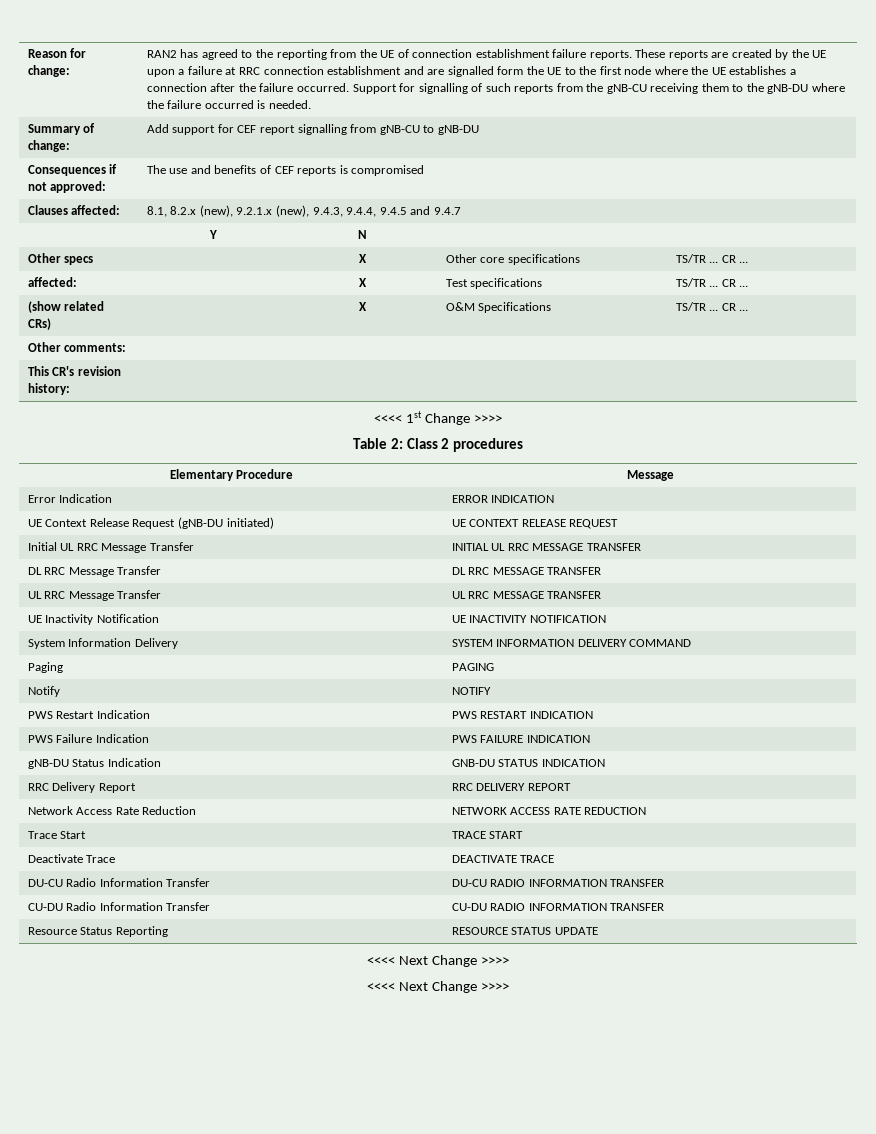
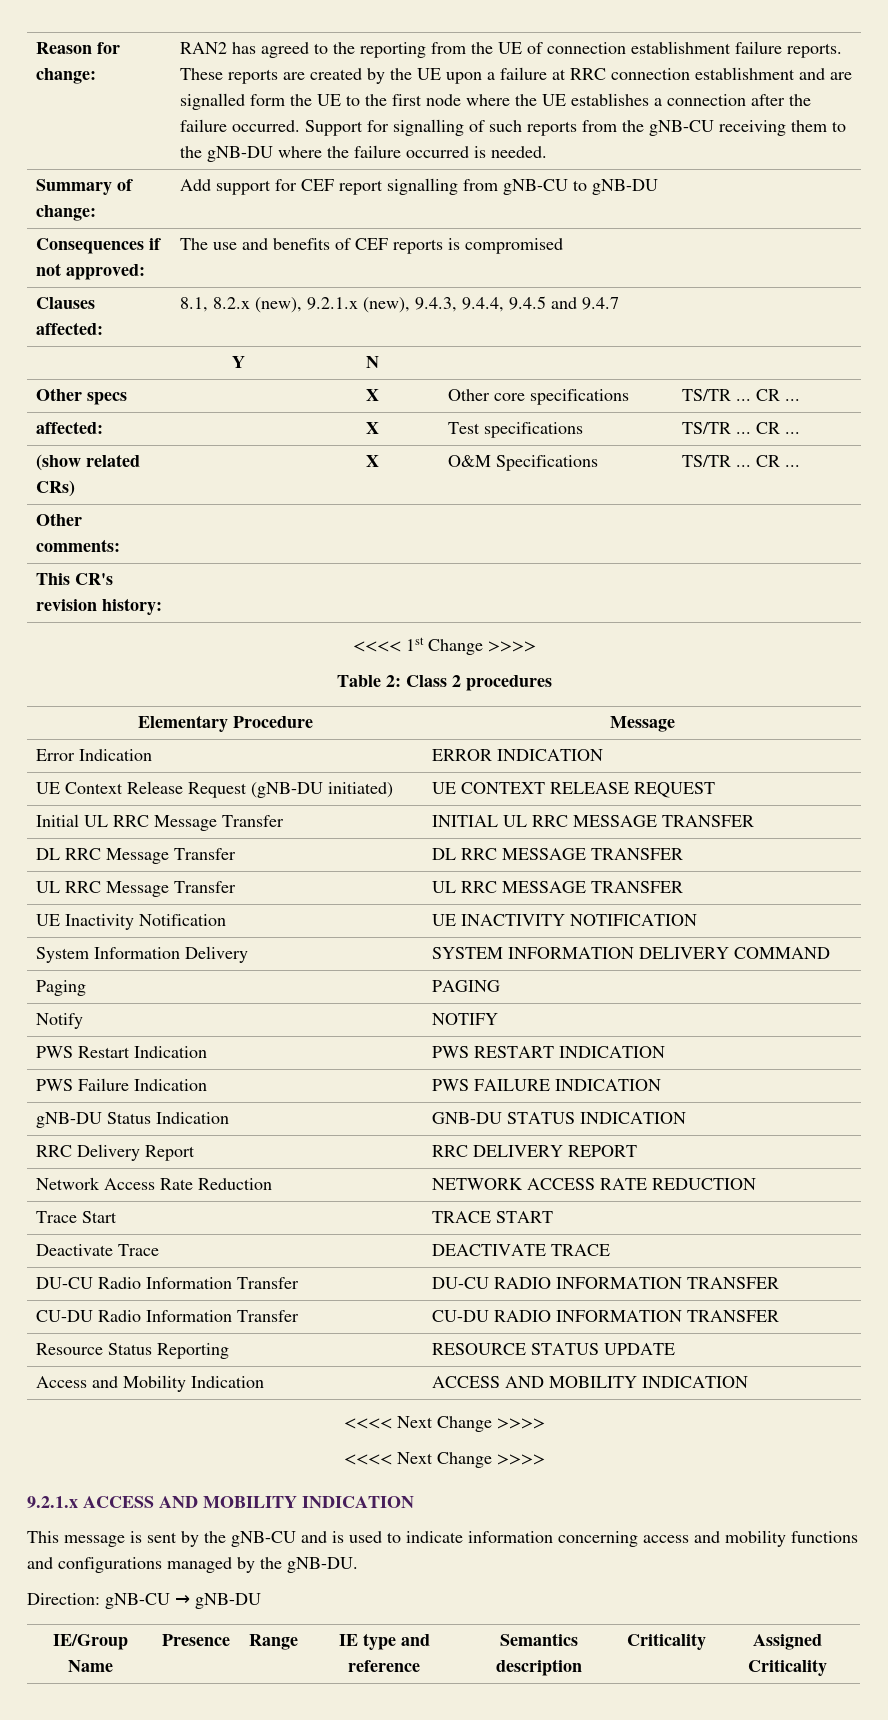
+ Access and Mobility Indication | ACCESS AND MOBILITY INDICATION
+ 9.2.1.x ACCESS AND MOBILITY INDICATION
+ This message is sent by the gNB-CU and is used to indicate information concerning access and mobility functions and configurations managed by the gNB-DU.
+ Direction: gNB-CU → gNB-DU
+ IE/Group Name | Presence | Range | IE type and reference | Semantics description | Criticality | Assigned Criticality

